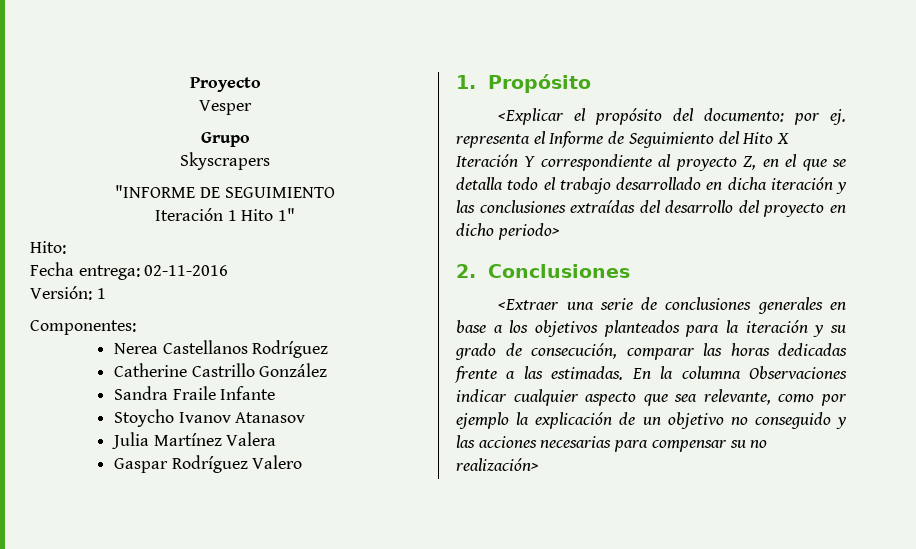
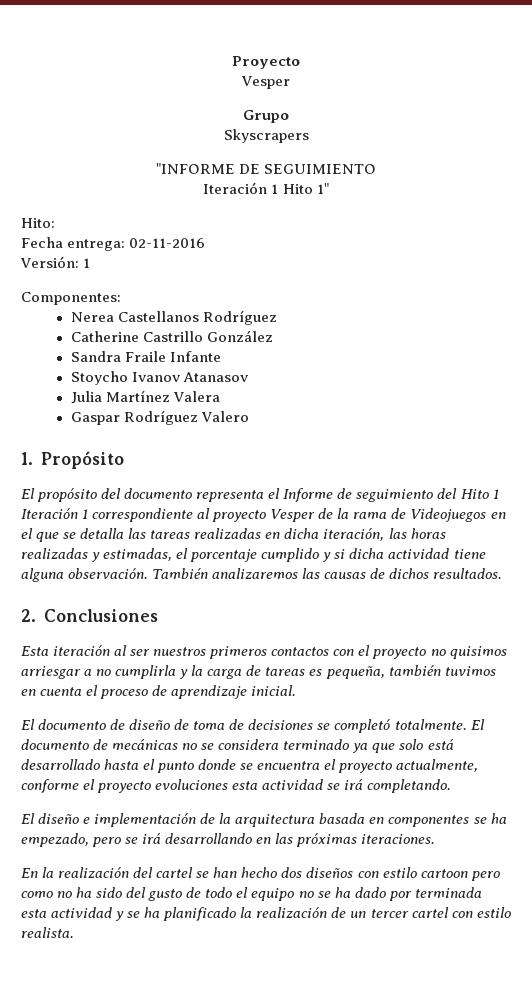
- <Explicar el propósito del documento: por ej. representa el Informe de Seguimiento del Hito X Iteración Y correspondiente al proyecto Z, en el que se detalla todo el trabajo desarrollado en dicha iteración y las conclusiones extraídas del desarrollo del proyecto en dicho periodo>
+ El propósito del documento representa el Informe de seguimiento del Hito 1 Iteración 1 correspondiente al proyecto Vesper de la rama de Videojuegos en el que se detalla las tareas realizadas en dicha iteración, las horas realizadas y estimadas, el porcentaje cumplido y si dicha actividad tiene alguna observación. También analizaremos las causas de dichos resultados.
  2. Conclusiones
- <Extraer una serie de conclusiones generales en base a los objetivos planteados para la iteración y su grado de consecución, comparar las horas dedicadas frente a las estimadas. En la columna Observaciones indicar cualquier aspecto que sea relevante, como por ejemplo la explicación de un objetivo no conseguido y las acciones necesarias para compensar su no realización>
+ Esta iteración al ser nuestros primeros contactos con el proyecto no quisimos arriesgar a no cumplirla y la carga de tareas es pequeña, también tuvimos en cuenta el proceso de aprendizaje inicial.
+ El documento de diseño de toma de decisiones se completó totalmente. El documento de mecánicas no se considera terminado ya que solo está desarrollado hasta el punto donde se encuentra el proyecto actualmente, conforme el proyecto evoluciones esta actividad se irá completando.
+ El diseño e implementación de la arquitectura basada en componentes se ha empezado, pero se irá desarrollando en las próximas iteraciones.
+ En la realización del cartel se han hecho dos diseños con estilo cartoon pero como no ha sido del gusto de todo el equipo no se ha dado por terminada esta actividad y se ha planificado la realización de un tercer cartel con estilo realista.

